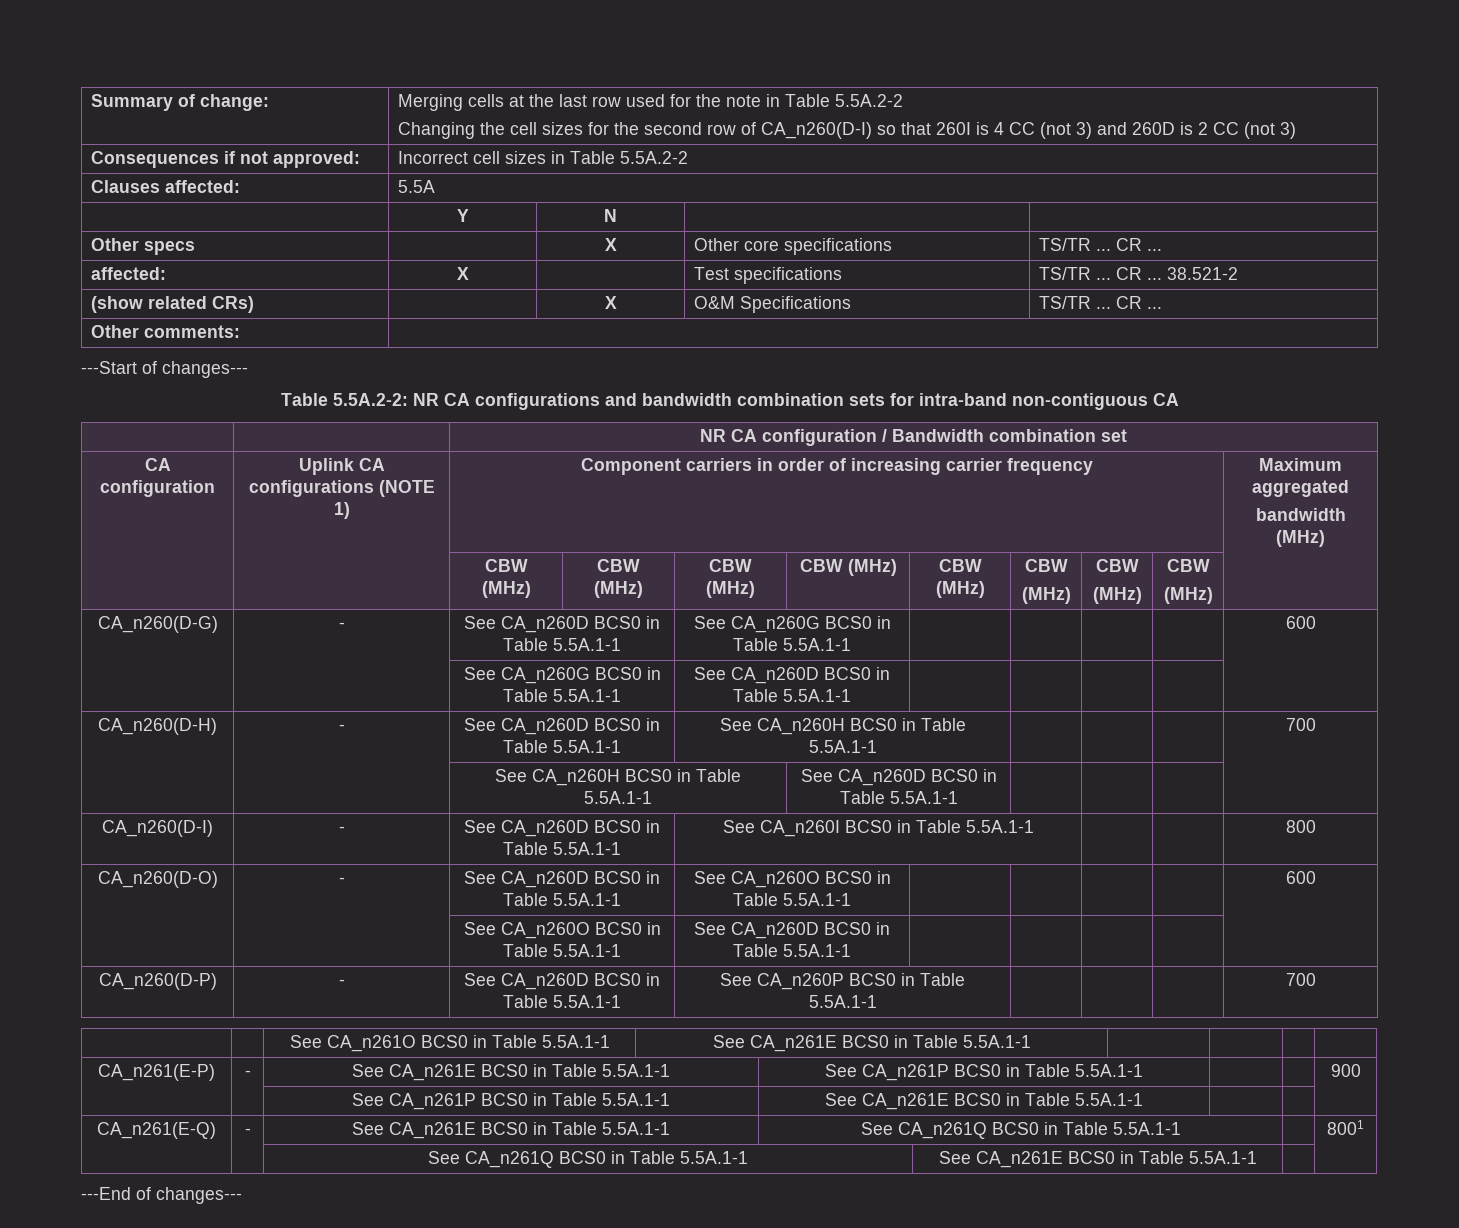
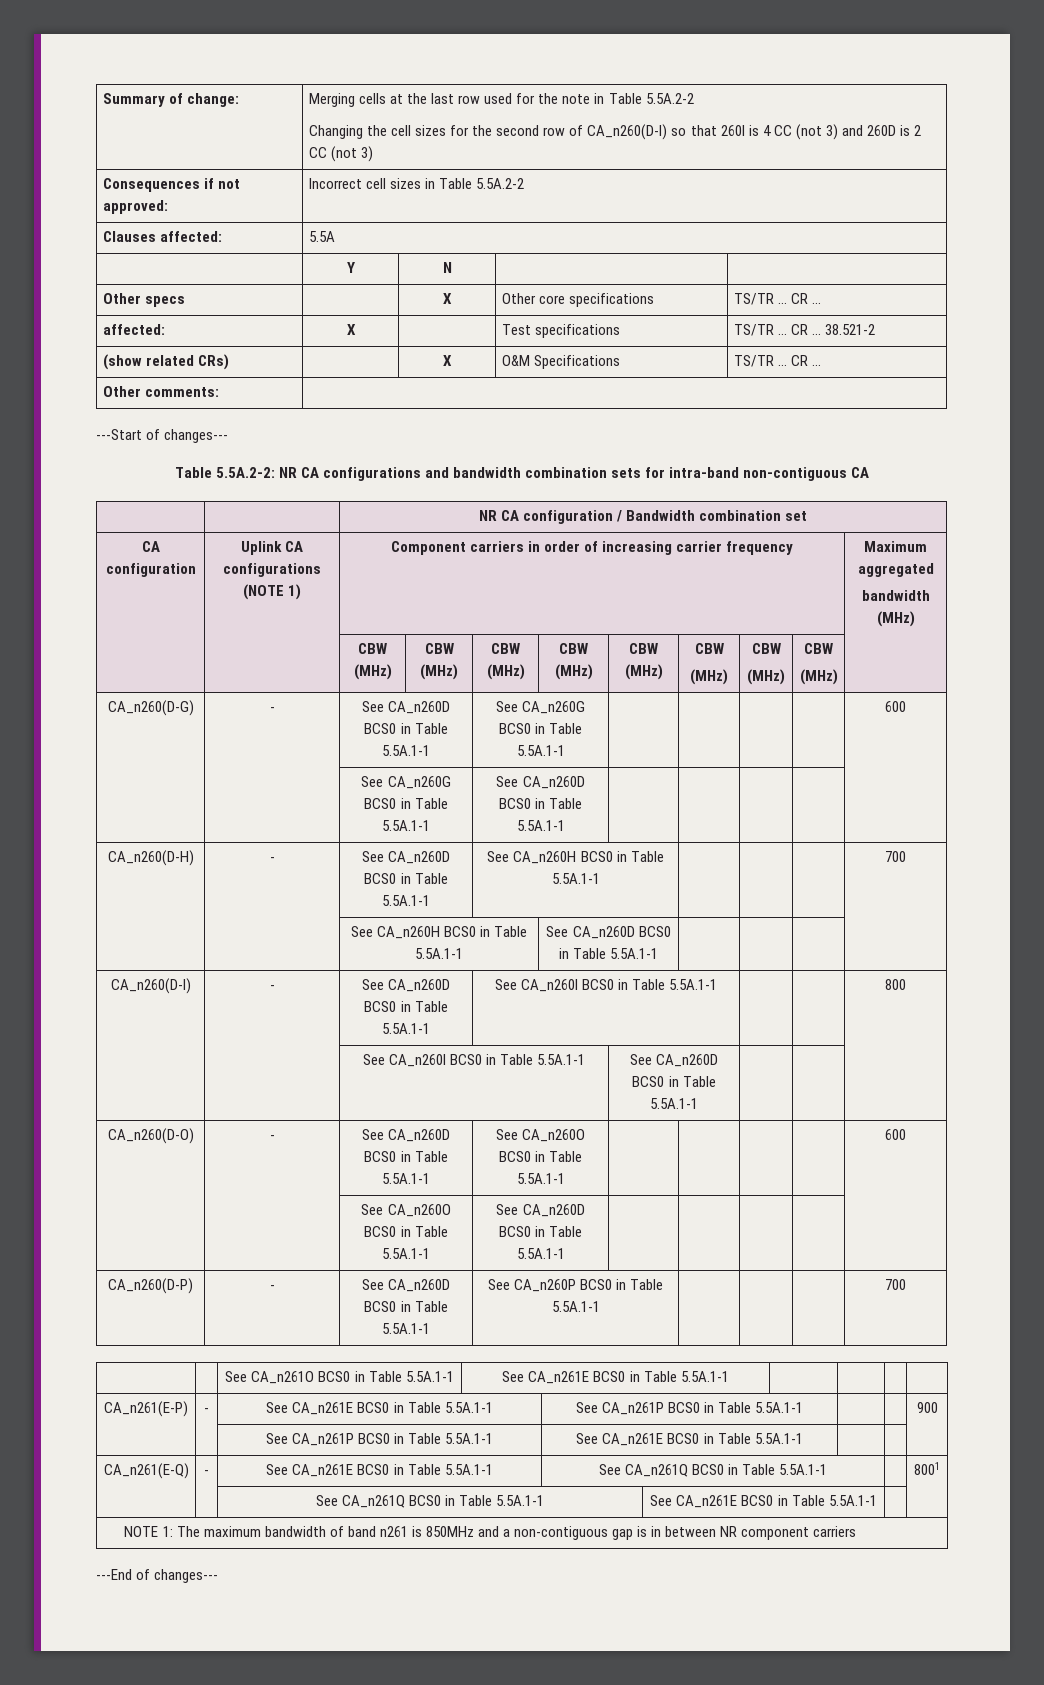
+ | | See CA_n260I BCS0 in Table 5.5A.1-1 | See CA_n260D BCS0 in Table 5.5A.1-1 | | |
+ NOTE 1: The maximum bandwidth of band n261 is 850MHz and a non-contiguous gap is in between NR component carriers

